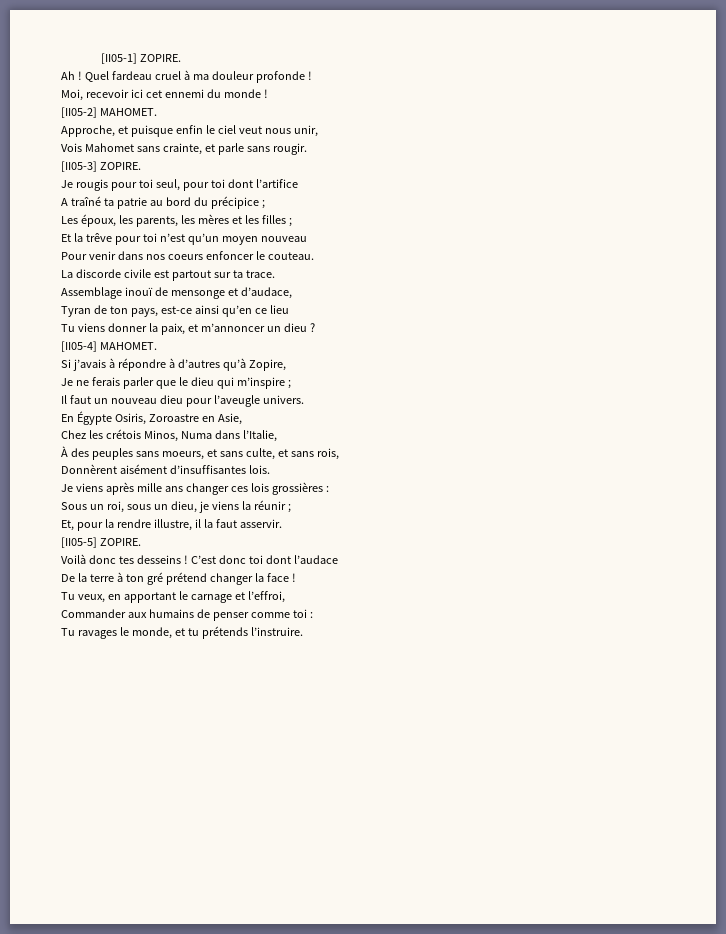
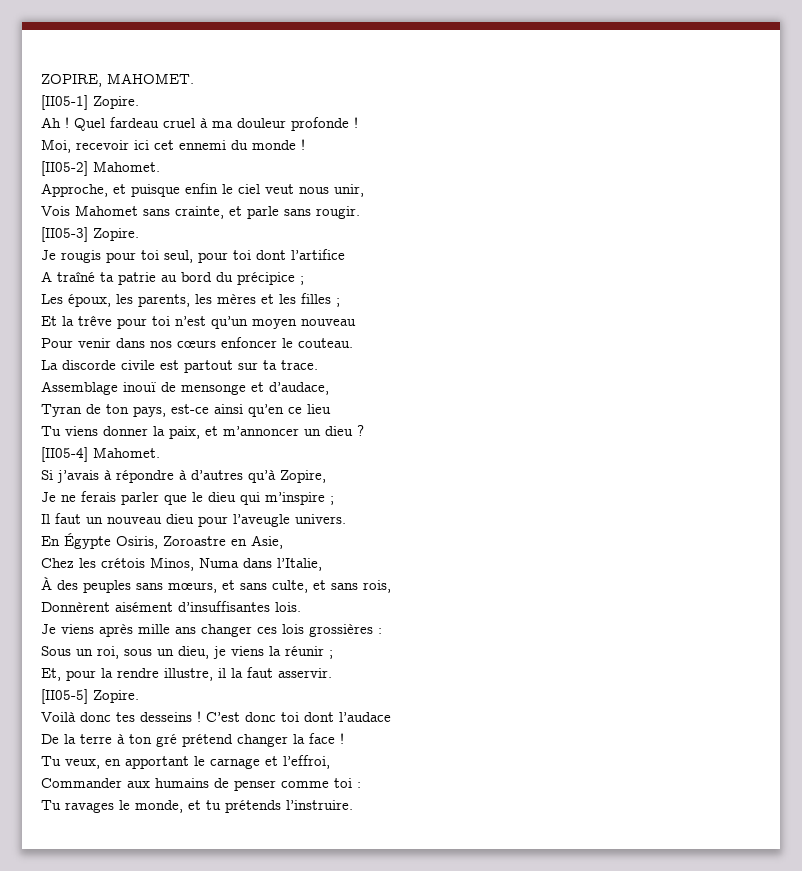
- [II05-1] ZOPIRE.
+ ZOPIRE, MAHOMET.
+ [II05-1] Zopire.
- [II05-2] MAHOMET.
+ [II05-2] Mahomet.
- [II05-3] ZOPIRE.
+ [II05-3] Zopire.
- Pour venir dans nos coeurs enfoncer le couteau.
+ Pour venir dans nos cœurs enfoncer le couteau.
- [II05-4] MAHOMET.
+ [II05-4] Mahomet.
- À des peuples sans moeurs, et sans culte, et sans rois,
+ À des peuples sans mœurs, et sans culte, et sans rois,
- [II05-5] ZOPIRE.
+ [II05-5] Zopire.

